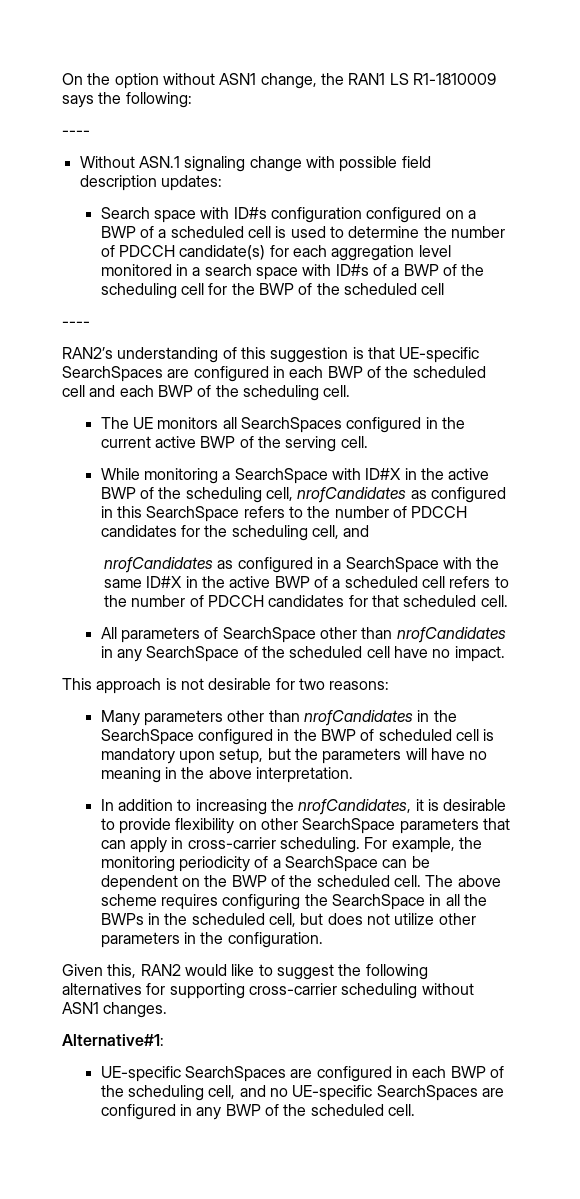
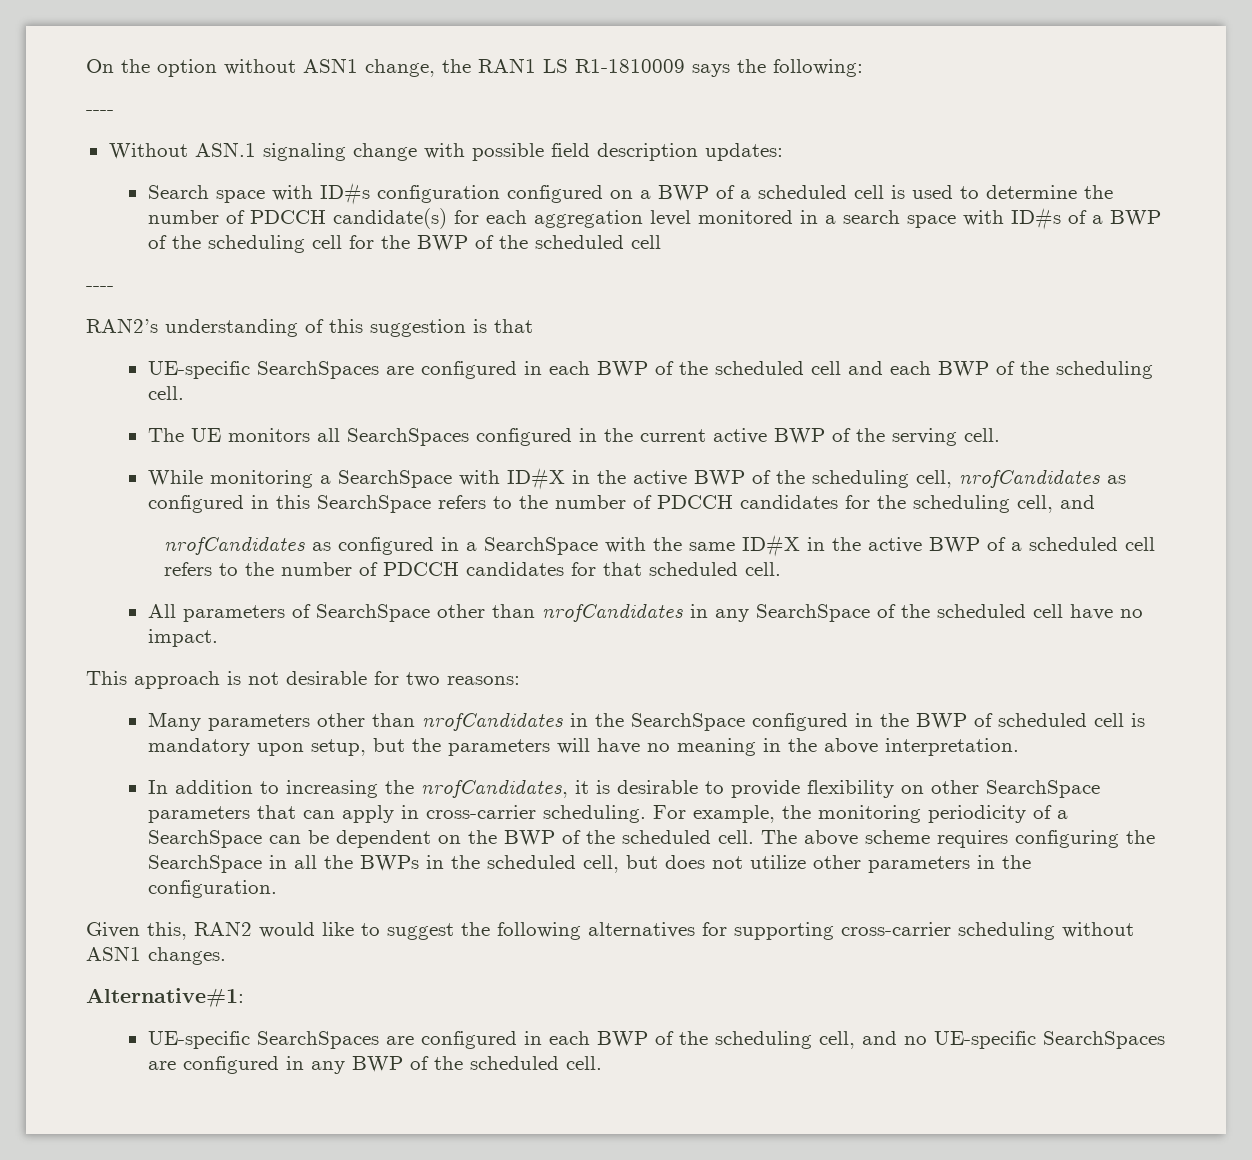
- RAN2’s understanding of this suggestion is that UE-specific SearchSpaces are configured in each BWP of the scheduled cell and each BWP of the scheduling cell.
+ RAN2’s understanding of this suggestion is that
+ UE-specific SearchSpaces are configured in each BWP of the scheduled cell and each BWP of the scheduling cell.

